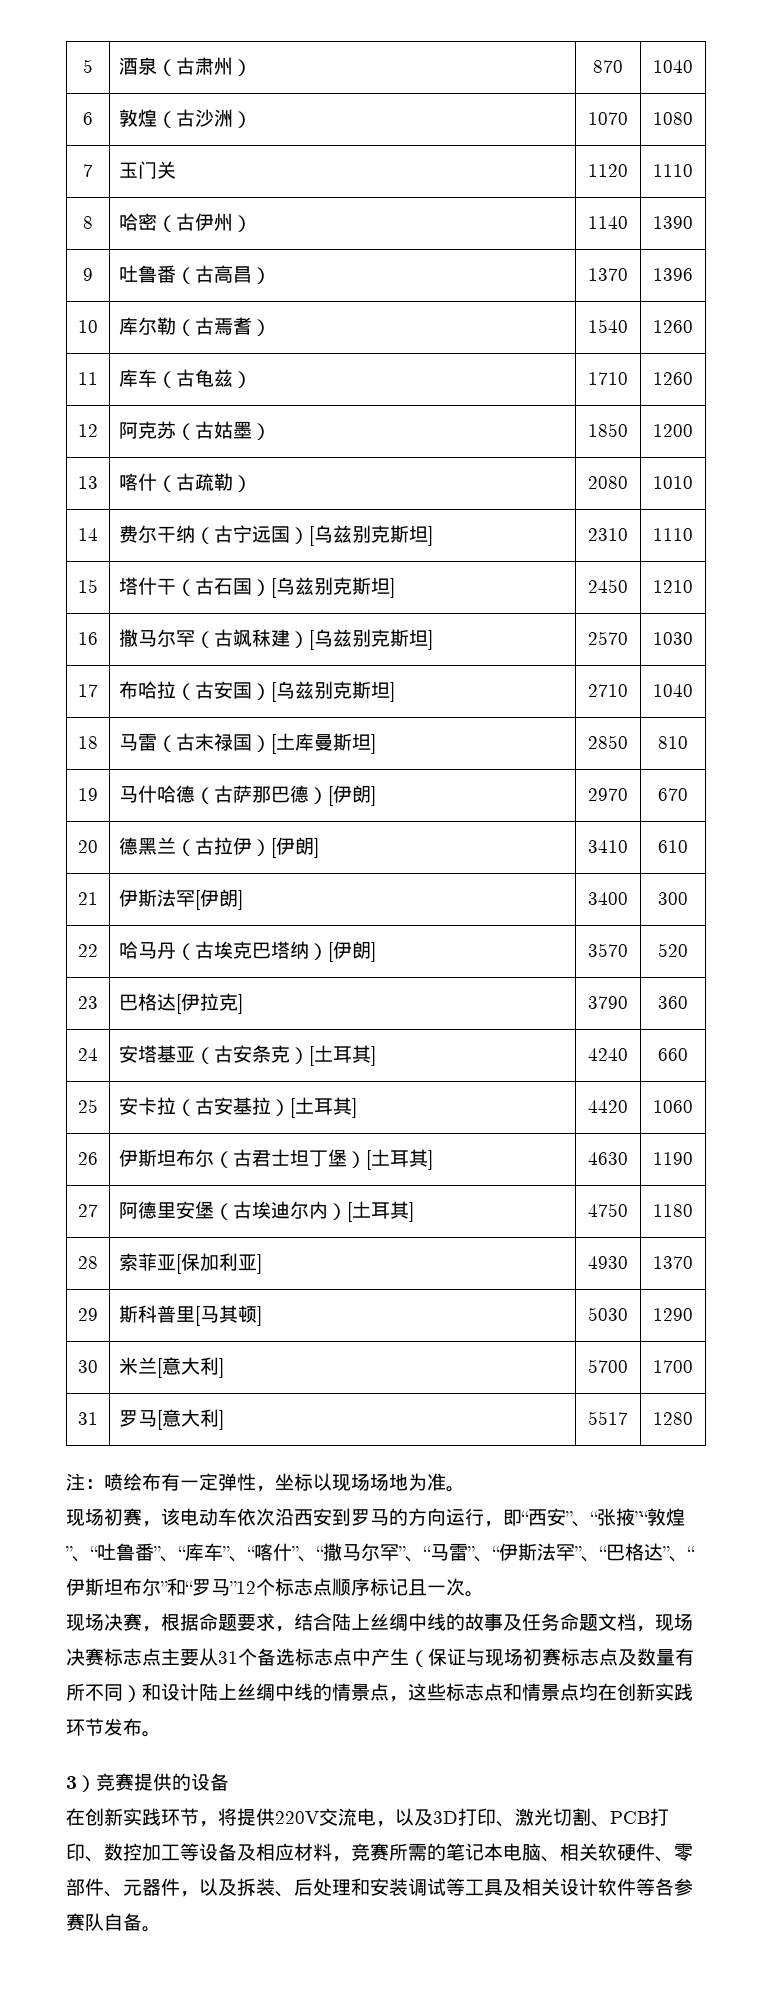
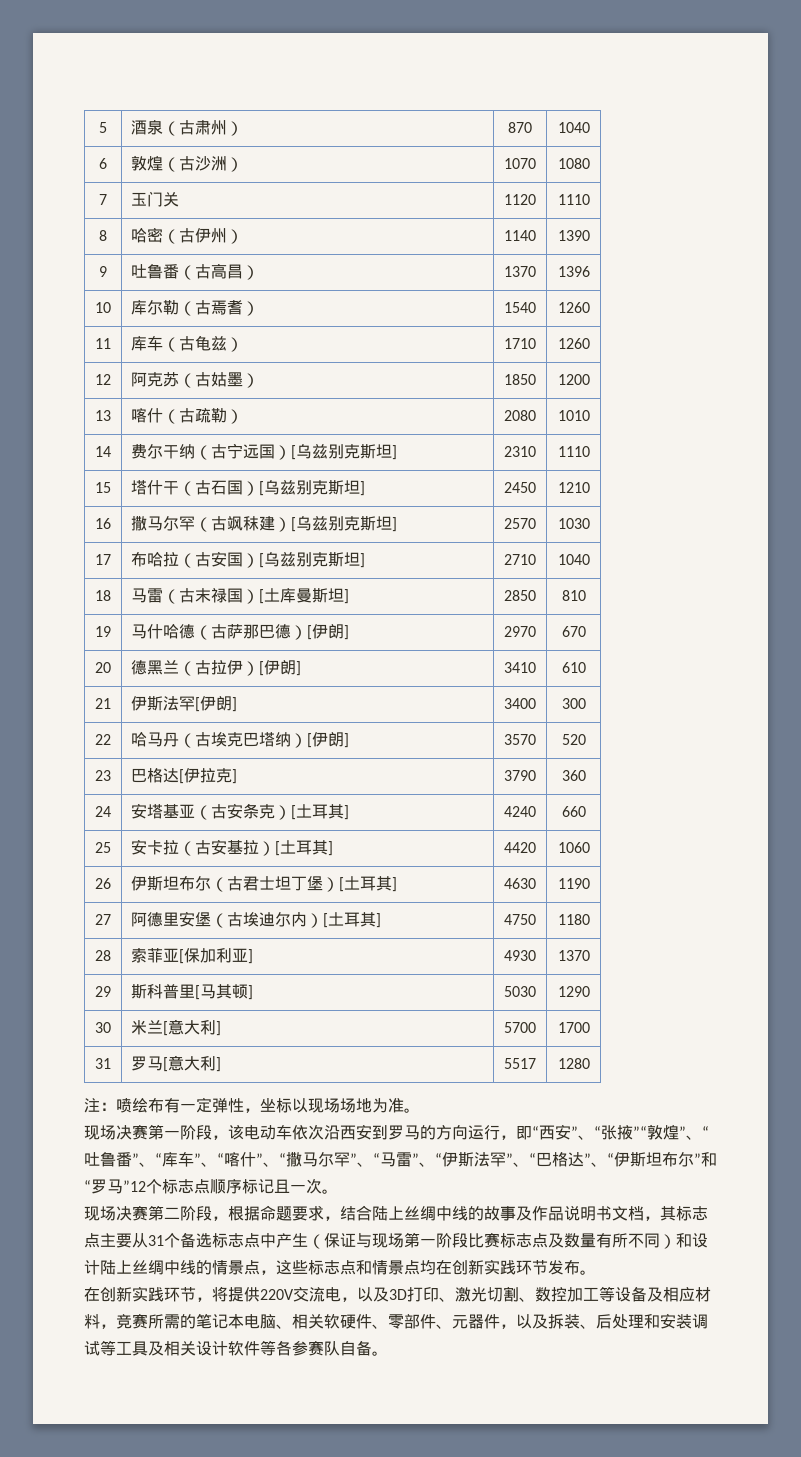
- 现场初赛，该电动车依次沿西安到罗马的方向运行，即“西安”、“张掖”“敦煌”、“吐鲁番”、“库车”、“喀什”、“撒马尔罕”、“马雷”、“伊斯法罕”、“巴格达”、“伊斯坦布尔”和“罗马”12个标志点顺序标记且一次。
+ 现场决赛第一阶段，该电动车依次沿西安到罗马的方向运行，即“西安”、“张掖”“敦煌”、“吐鲁番”、“库车”、“喀什”、“撒马尔罕”、“马雷”、“伊斯法罕”、“巴格达”、“伊斯坦布尔”和“罗马”12个标志点顺序标记且一次。
- 现场决赛，根据命题要求，结合陆上丝绸中线的故事及任务命题文档，现场决赛标志点主要从31个备选标志点中产生（保证与现场初赛标志点及数量有所不同）和设计陆上丝绸中线的情景点，这些标志点和情景点均在创新实践环节发布。
+ 现场决赛第二阶段，根据命题要求，结合陆上丝绸中线的故事及作品说明书文档，其标志点主要从31个备选标志点中产生（保证与现场第一阶段比赛标志点及数量有所不同）和设计陆上丝绸中线的情景点，这些标志点和情景点均在创新实践环节发布。
- 3）竞赛提供的设备
- 在创新实践环节，将提供220V交流电，以及3D打印、激光切割、PCB打印、数控加工等设备及相应材料，竞赛所需的笔记本电脑、相关软硬件、零部件、元器件，以及拆装、后处理和安装调试等工具及相关设计软件等各参赛队自备。
+ 在创新实践环节，将提供220V交流电，以及3D打印、激光切割、数控加工等设备及相应材料，竞赛所需的笔记本电脑、相关软硬件、零部件、元器件，以及拆装、后处理和安装调试等工具及相关设计软件等各参赛队自备。

